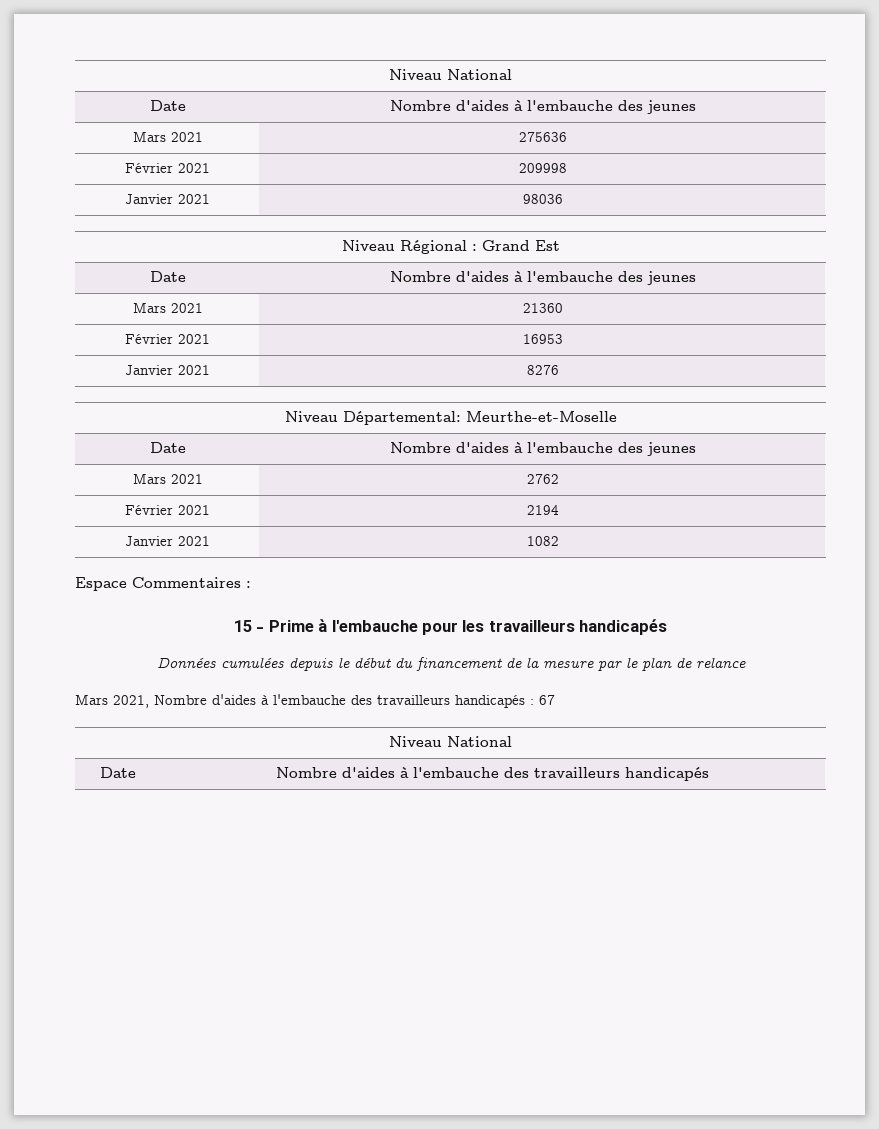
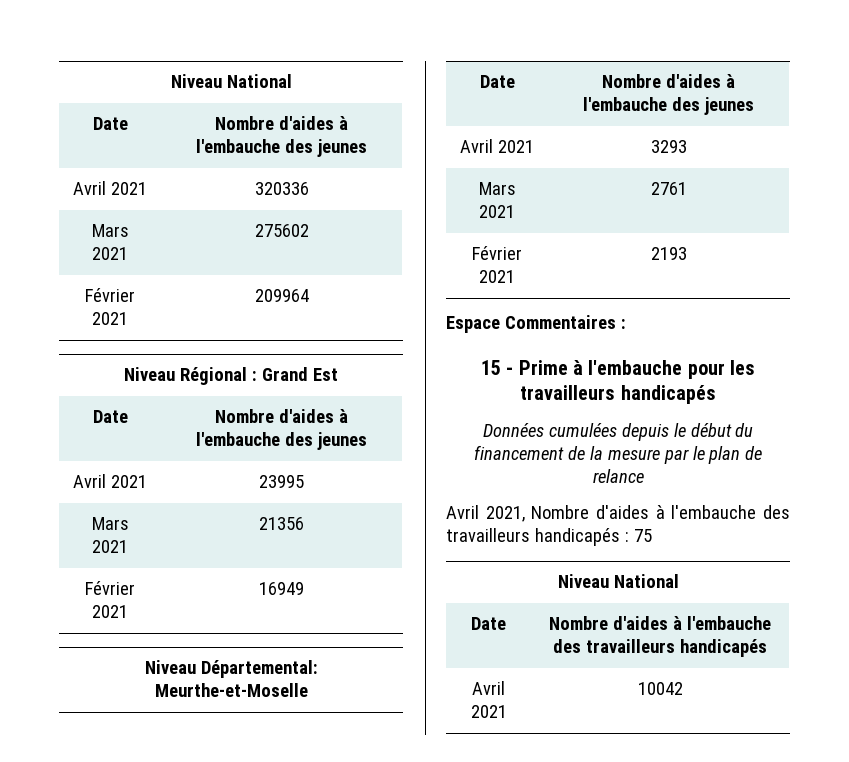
- Mars 2021 | 275636
- Février 2021 | 209998
- Janvier 2021 | 98036
+ Avril 2021 | 320336
+ Mars 2021 | 275602
+ Février 2021 | 209964
- Mars 2021 | 21360
- Février 2021 | 16953
- Janvier 2021 | 8276
+ Avril 2021 | 23995
+ Mars 2021 | 21356
+ Février 2021 | 16949
- Mars 2021 | 2762
- Février 2021 | 2194
- Janvier 2021 | 1082
+ Avril 2021 | 3293
+ Mars 2021 | 2761
+ Février 2021 | 2193
- Mars 2021, Nombre d'aides à l'embauche des travailleurs handicapés : 67
+ Avril 2021, Nombre d'aides à l'embauche des travailleurs handicapés : 75
+ Avril 2021 | 10042

